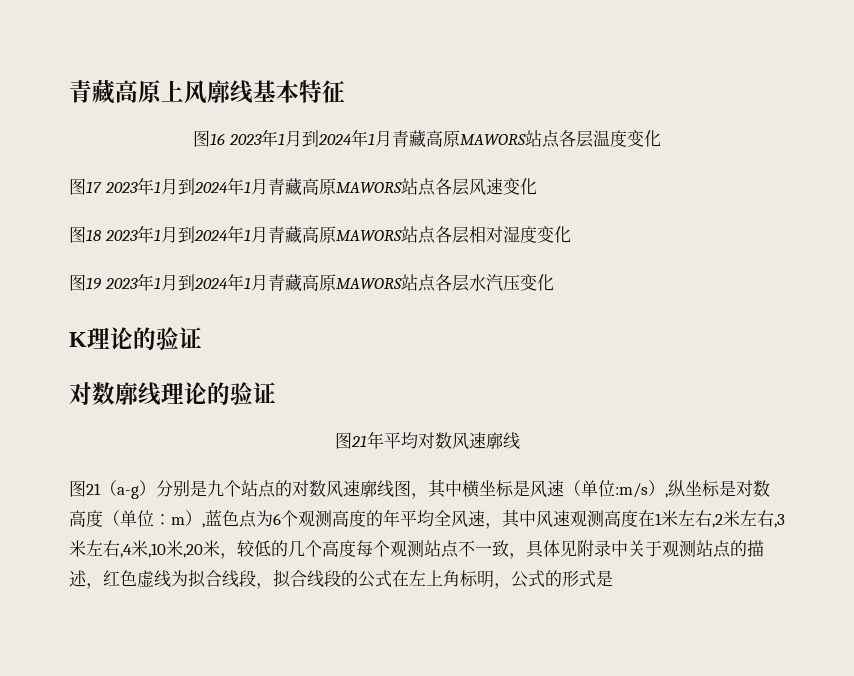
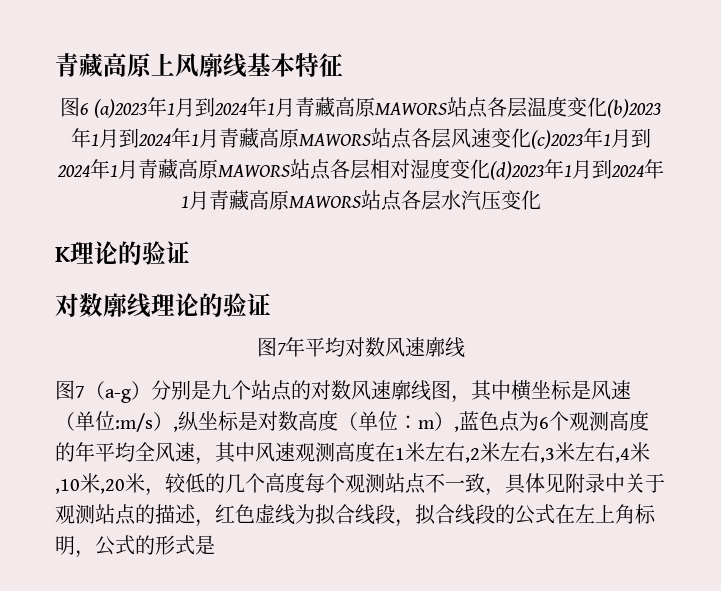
- 图16 2023年1月到2024年1月青藏高原MAWORS站点各层温度变化
- 图17 2023年1月到2024年1月青藏高原MAWORS站点各层风速变化
- 图18 2023年1月到2024年1月青藏高原MAWORS站点各层相对湿度变化
- 图19 2023年1月到2024年1月青藏高原MAWORS站点各层水汽压变化
+ 图6 (a)2023年1月到2024年1月青藏高原MAWORS站点各层温度变化(b)2023年1月到2024年1月青藏高原MAWORS站点各层风速变化(c)2023年1月到2024年1月青藏高原MAWORS站点各层相对湿度变化(d)2023年1月到2024年1月青藏高原MAWORS站点各层水汽压变化
- 图21年平均对数风速廓线
+ 图7年平均对数风速廓线
- 图21（a-g）分别是九个站点的对数风速廓线图，其中横坐标是风速（单位:m/s）,纵坐标是对数高度（单位：
+ 图7（a-g）分别是九个站点的对数风速廓线图，其中横坐标是风速（单位:m/s）,纵坐标是对数高度（单位：

